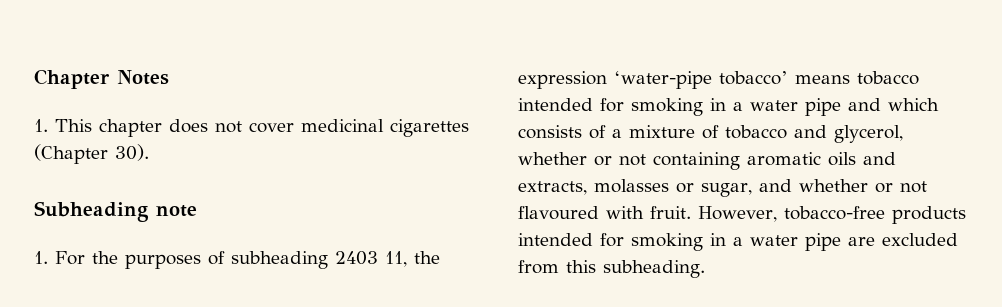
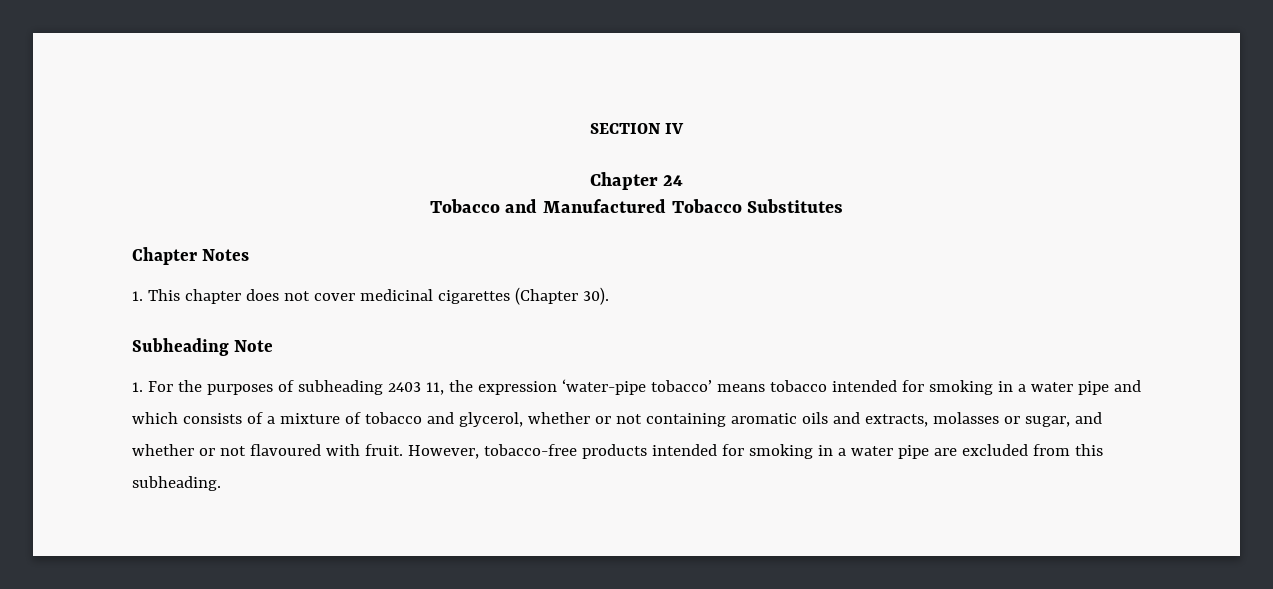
+ SECTION IV
+ Chapter 24
+ Tobacco and Manufactured Tobacco Substitutes
- Subheading note
+ Subheading Note

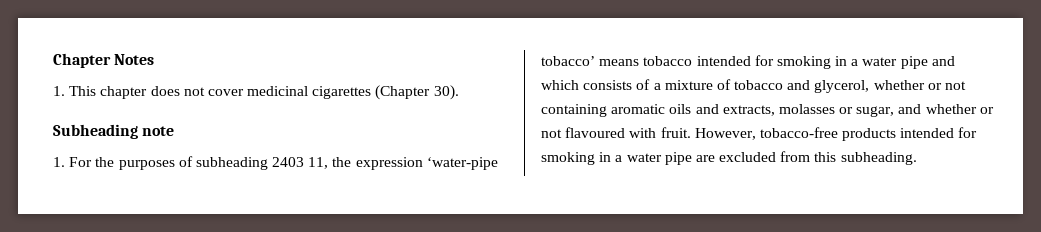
- SECTION IV
- Chapter 24
- Tobacco and Manufactured Tobacco Substitutes
- Subheading Note
+ Subheading note

